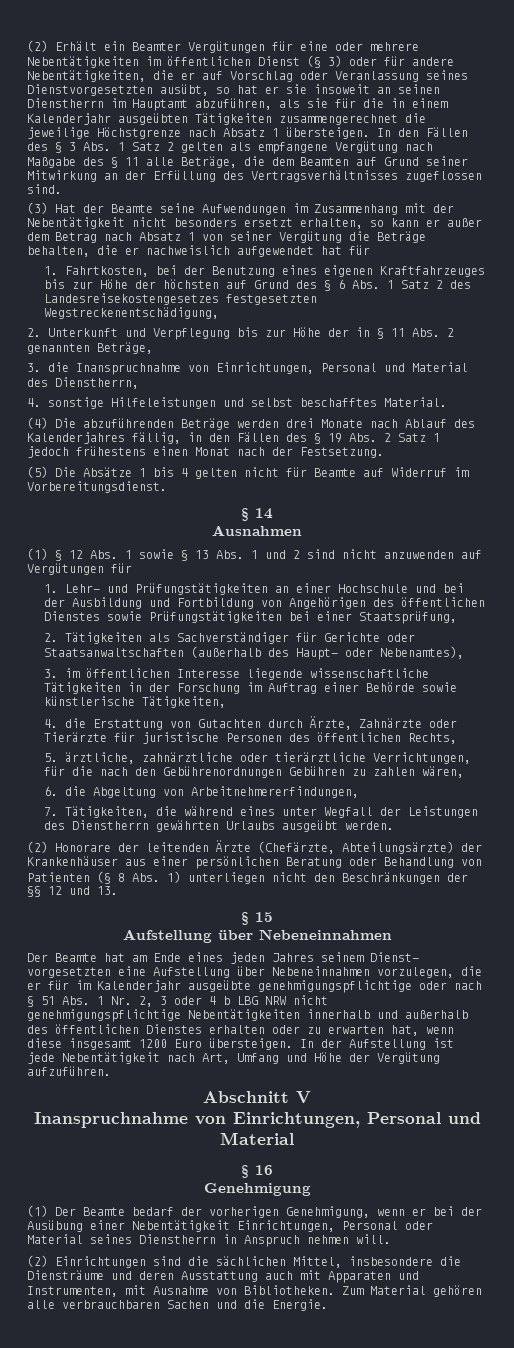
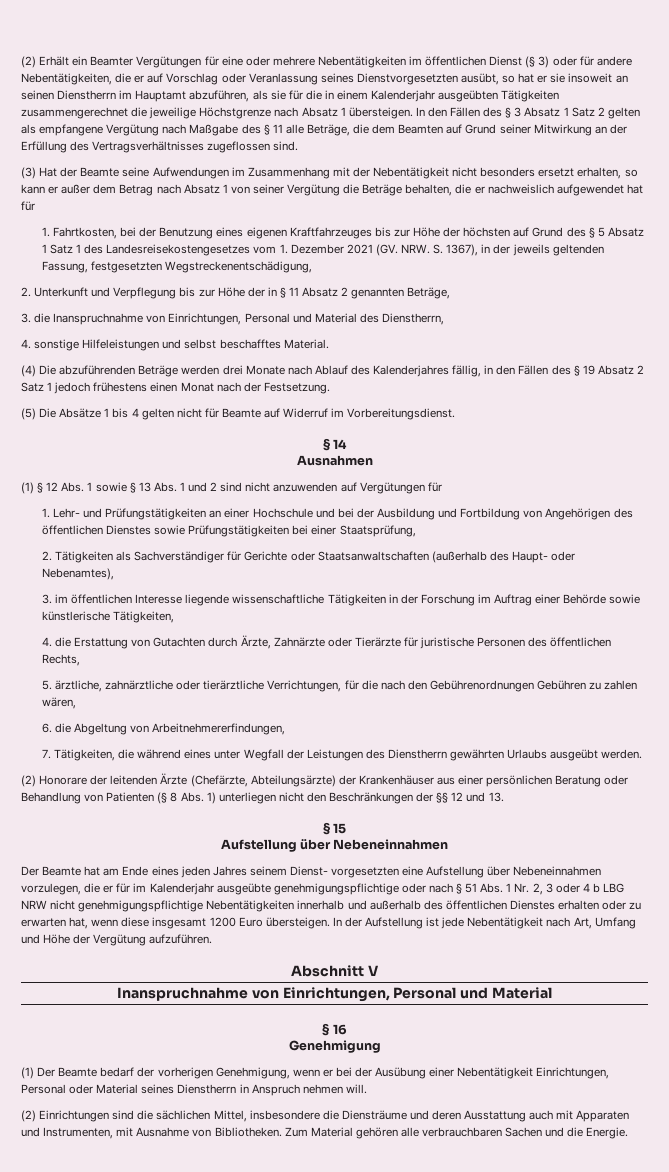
- In den Fällen des § 3 Abs. 1 Satz 2 gelten als empfangene Vergütung nach Maßgabe des § 11 alle Beträge, die dem Beamten auf Grund seiner Mitwirkung an der Erfüllung des Vertragsverhältnisses zugeflossen sind.
+ In den Fällen des § 3 Absatz 1 Satz 2 gelten als empfangene Vergütung nach Maßgabe des § 11 alle Beträge, die dem Beamten auf Grund seiner Mitwirkung an der Erfüllung des Vertragsverhältnisses zugeflossen sind.
- 1. Fahrtkosten, bei der Benutzung eines eigenen Kraftfahrzeuges bis zur Höhe der höchsten auf Grund des § 6 Abs. 1 Satz 2 des Landesreisekostengesetzes festgesetzten Wegstreckenentschädigung,
+ 1. Fahrtkosten, bei der Benutzung eines eigenen Kraftfahrzeuges bis zur Höhe der höchsten auf Grund des § 5 Absatz 1 Satz 1 des Landesreisekostengesetzes vom 1. Dezember 2021 (GV. NRW. S. 1367), in der jeweils geltenden Fassung, festgesetzten Wegstreckenentschädigung,
- 2. Unterkunft und Verpflegung bis zur Höhe der in § 11 Abs. 2 genannten Beträge,
+ 2. Unterkunft und Verpflegung bis zur Höhe der in § 11 Absatz 2 genannten Beträge,
- (4) Die abzuführenden Beträge werden drei Monate nach Ablauf des Kalenderjahres fällig, in den Fällen des § 19 Abs. 2 Satz 1 jedoch frühestens einen Monat nach der Festsetzung.
+ (4) Die abzuführenden Beträge werden drei Monate nach Ablauf des Kalenderjahres fällig, in den Fällen des § 19 Absatz 2 Satz 1 jedoch frühestens einen Monat nach der Festsetzung.

